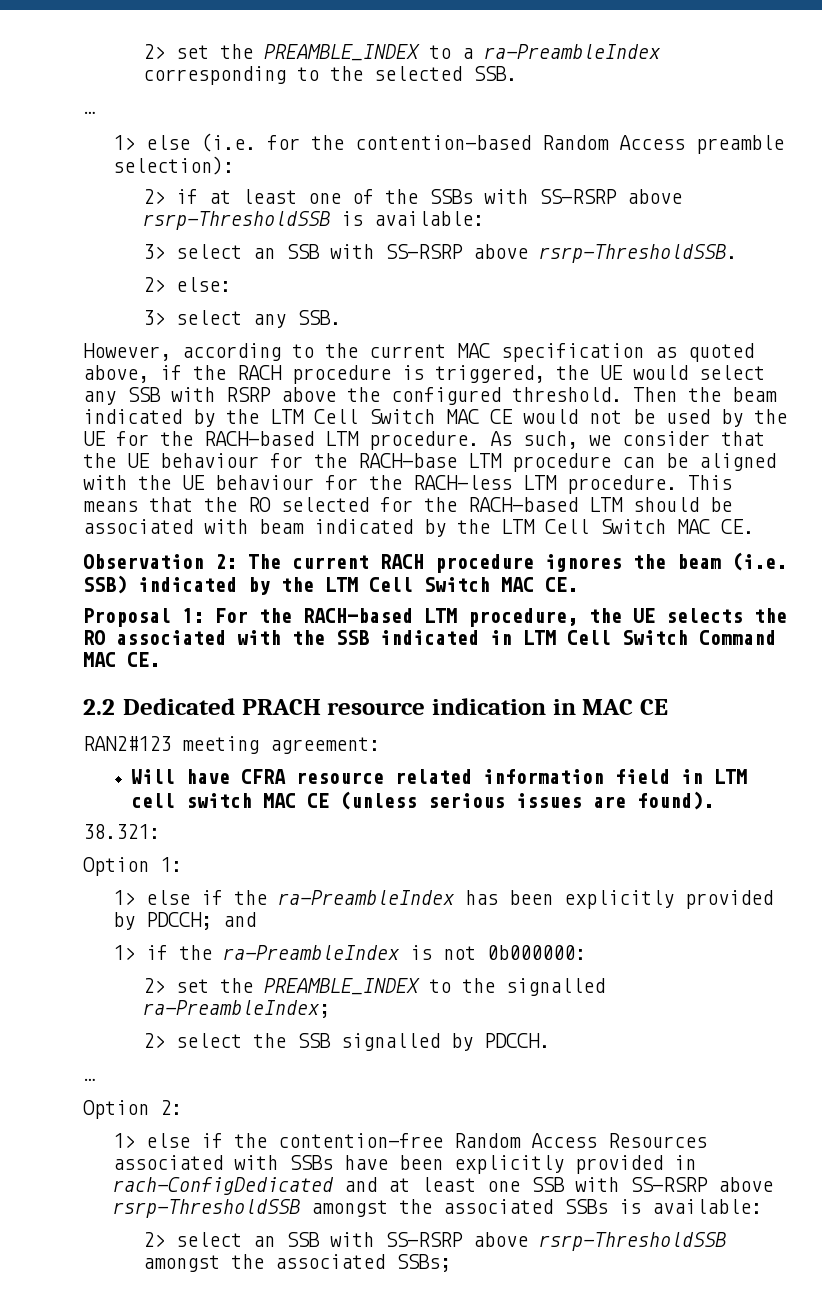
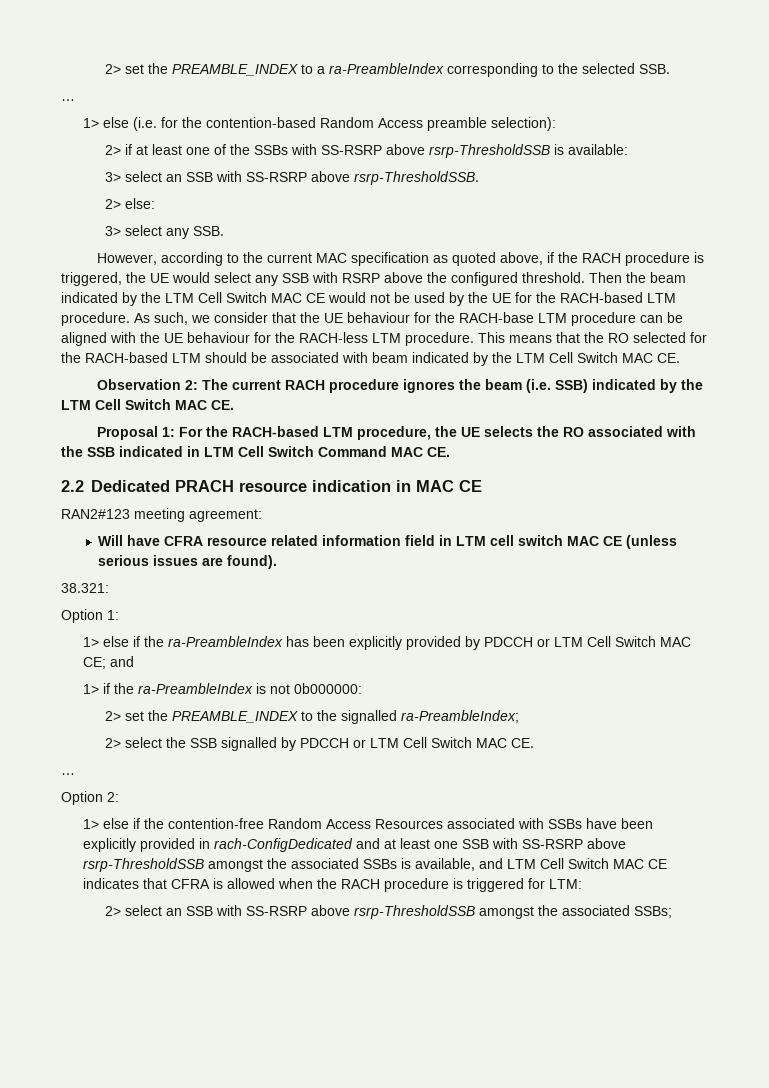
- 1> else if the ra-PreambleIndex has been explicitly provided by PDCCH; and
+ 1> else if the ra-PreambleIndex has been explicitly provided by PDCCH or LTM Cell Switch MAC CE; and
- 2> select the SSB signalled by PDCCH.
+ 2> select the SSB signalled by PDCCH or LTM Cell Switch MAC CE.
- 1> else if the contention-free Random Access Resources associated with SSBs have been explicitly provided in rach-ConfigDedicated and at least one SSB with SS-RSRP above rsrp-ThresholdSSB amongst the associated SSBs is available:
+ 1> else if the contention-free Random Access Resources associated with SSBs have been explicitly provided in rach-ConfigDedicated and at least one SSB with SS-RSRP above rsrp-ThresholdSSB amongst the associated SSBs is available, and LTM Cell Switch MAC CE indicates that CFRA is allowed when the RACH procedure is triggered for LTM:

